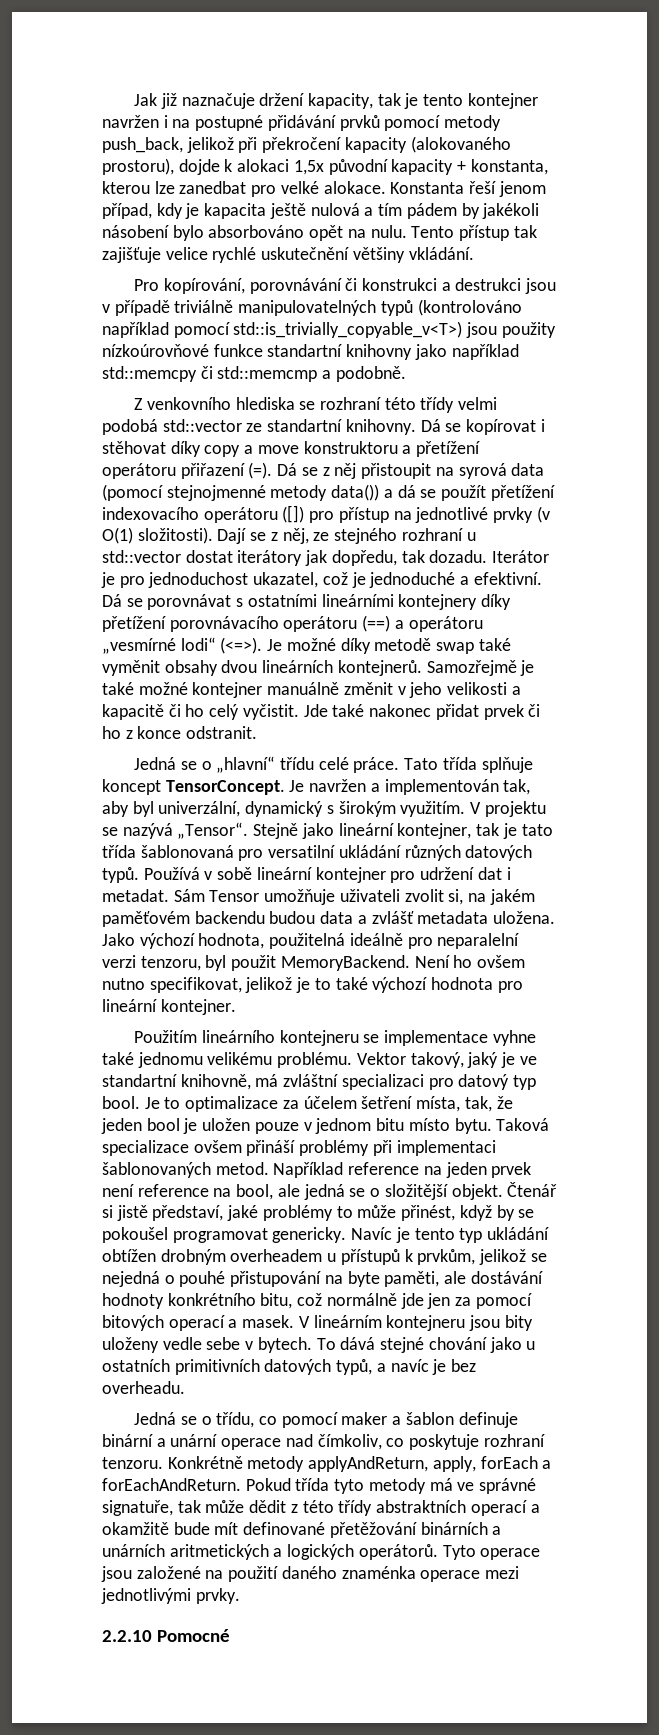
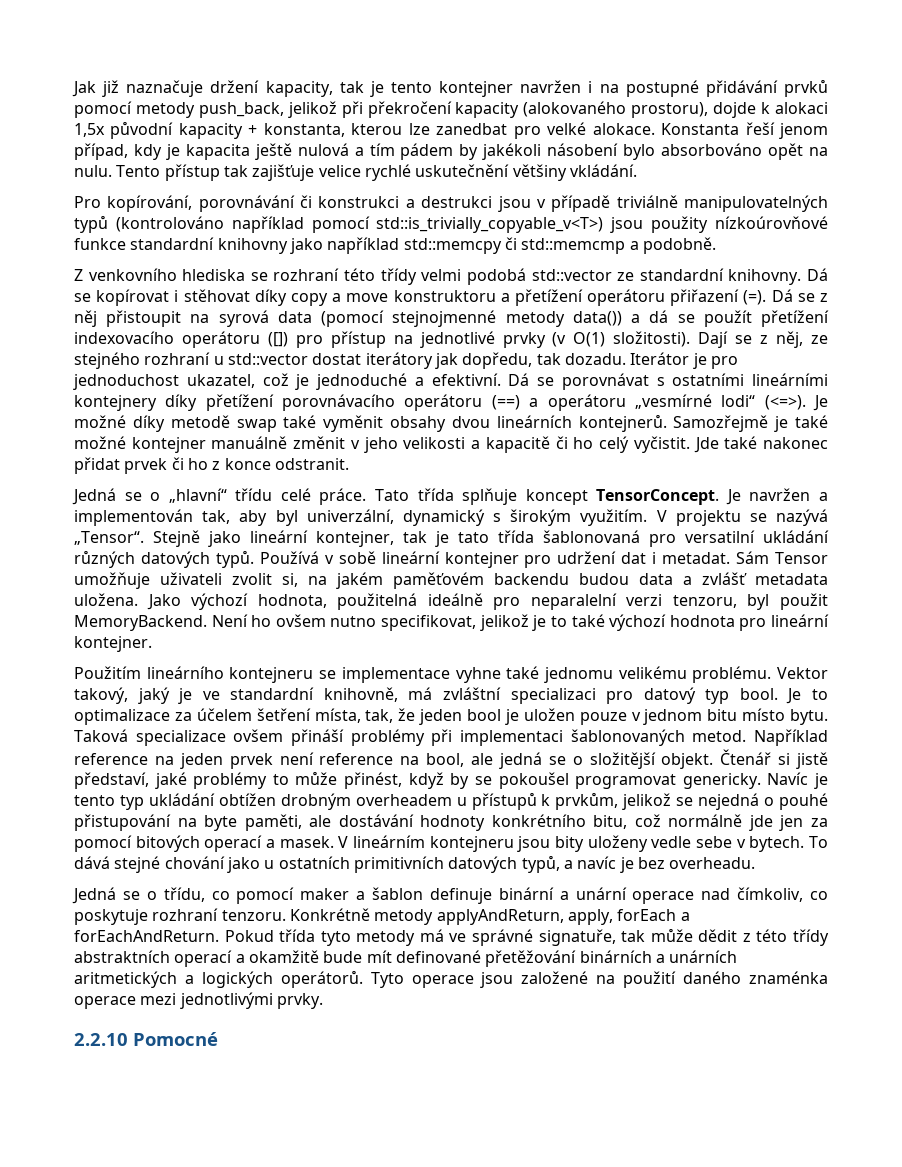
- Pro kopírování, porovnávání či konstrukci a destrukci jsou v případě triviálně manipulovatelných typů (kontrolováno například pomocí std::is_trivially_copyable_v<T>) jsou použity nízkoúrovňové funkce standartní knihovny jako například std::memcpy či std::memcmp a podobně.
+ Pro kopírování, porovnávání či konstrukci a destrukci jsou v případě triviálně manipulovatelných typů (kontrolováno například pomocí std::is_trivially_copyable_v<T>) jsou použity nízkoúrovňové funkce standardní knihovny jako například std::memcpy či std::memcmp a podobně.
- Z venkovního hlediska se rozhraní této třídy velmi podobá std::vector ze standartní knihovny.
+ Z venkovního hlediska se rozhraní této třídy velmi podobá std::vector ze standardní knihovny.
- Vektor takový, jaký je ve standartní knihovně, má zvláštní specializaci pro datový typ bool.
+ Vektor takový, jaký je ve standardní knihovně, má zvláštní specializaci pro datový typ bool.

